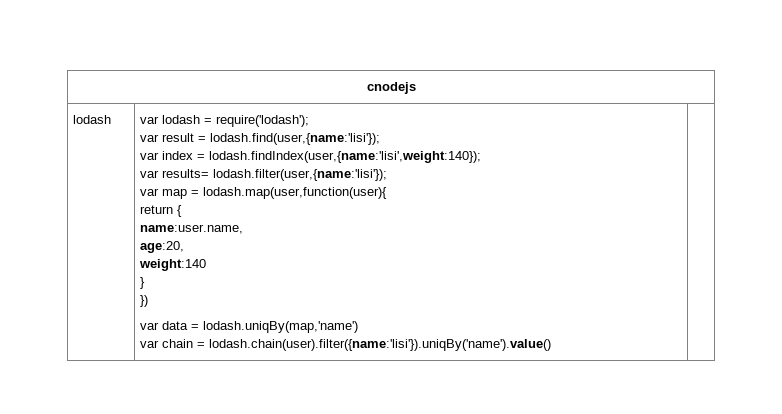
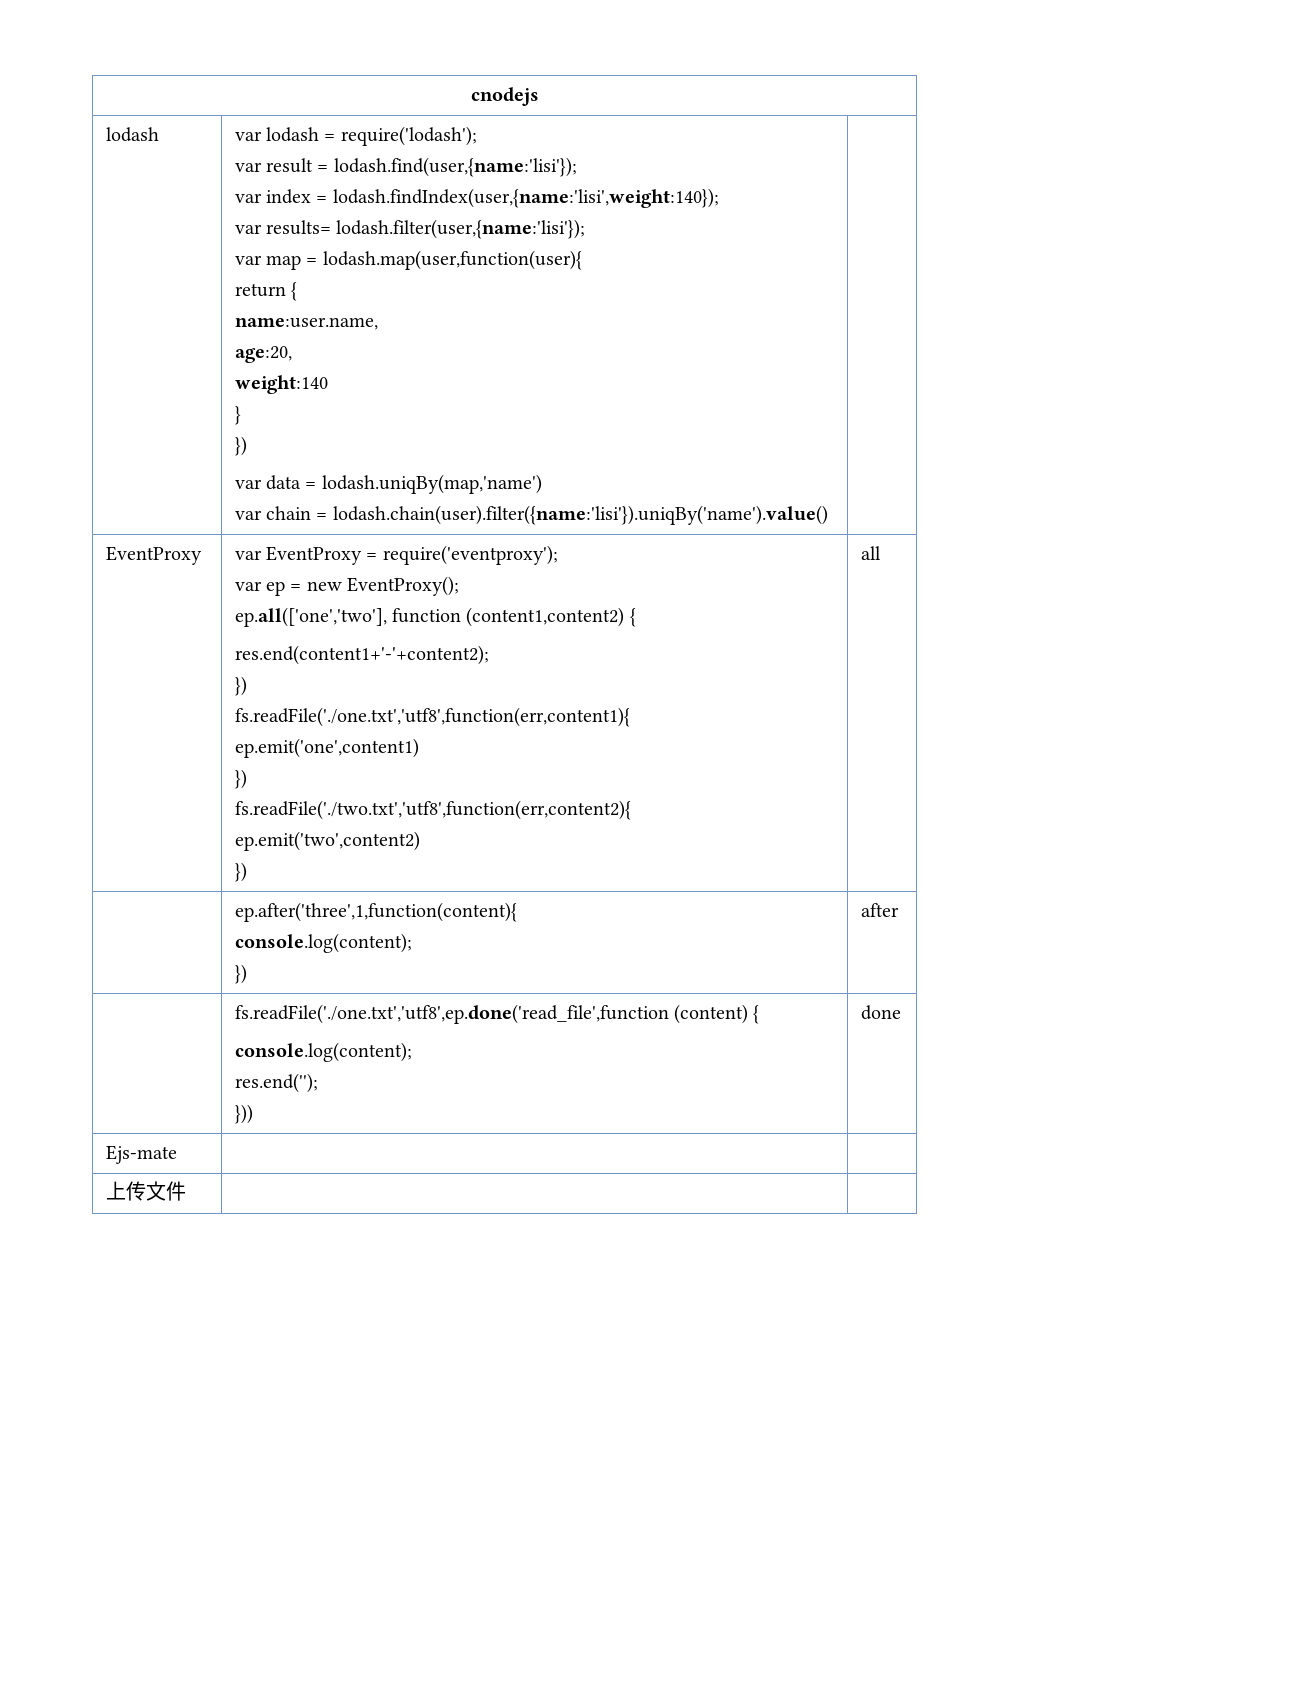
+ EventProxy | var EventProxy = require('eventproxy');
+ var ep = new EventProxy();
+ ep.all(['one','two'], function (content1,content2) {
+ res.end(content1+'-'+content2);
+ })
+ fs.readFile('./one.txt','utf8',function(err,content1){
+ ep.emit('one',content1)
+ })
+ fs.readFile('./two.txt','utf8',function(err,content2){
+ ep.emit('two',content2)
+ }) | all
+ | ep.after('three',1,function(content){
+ console.log(content);
+ }) | after
+ | fs.readFile('./one.txt','utf8',ep.done('read_file',function (content) {
+ console.log(content);
+ res.end('');
+ })) | done
+ Ejs-mate | |
+ 上传文件 | |

